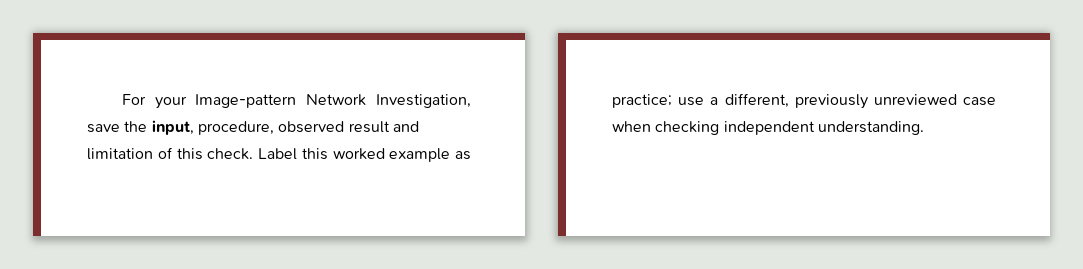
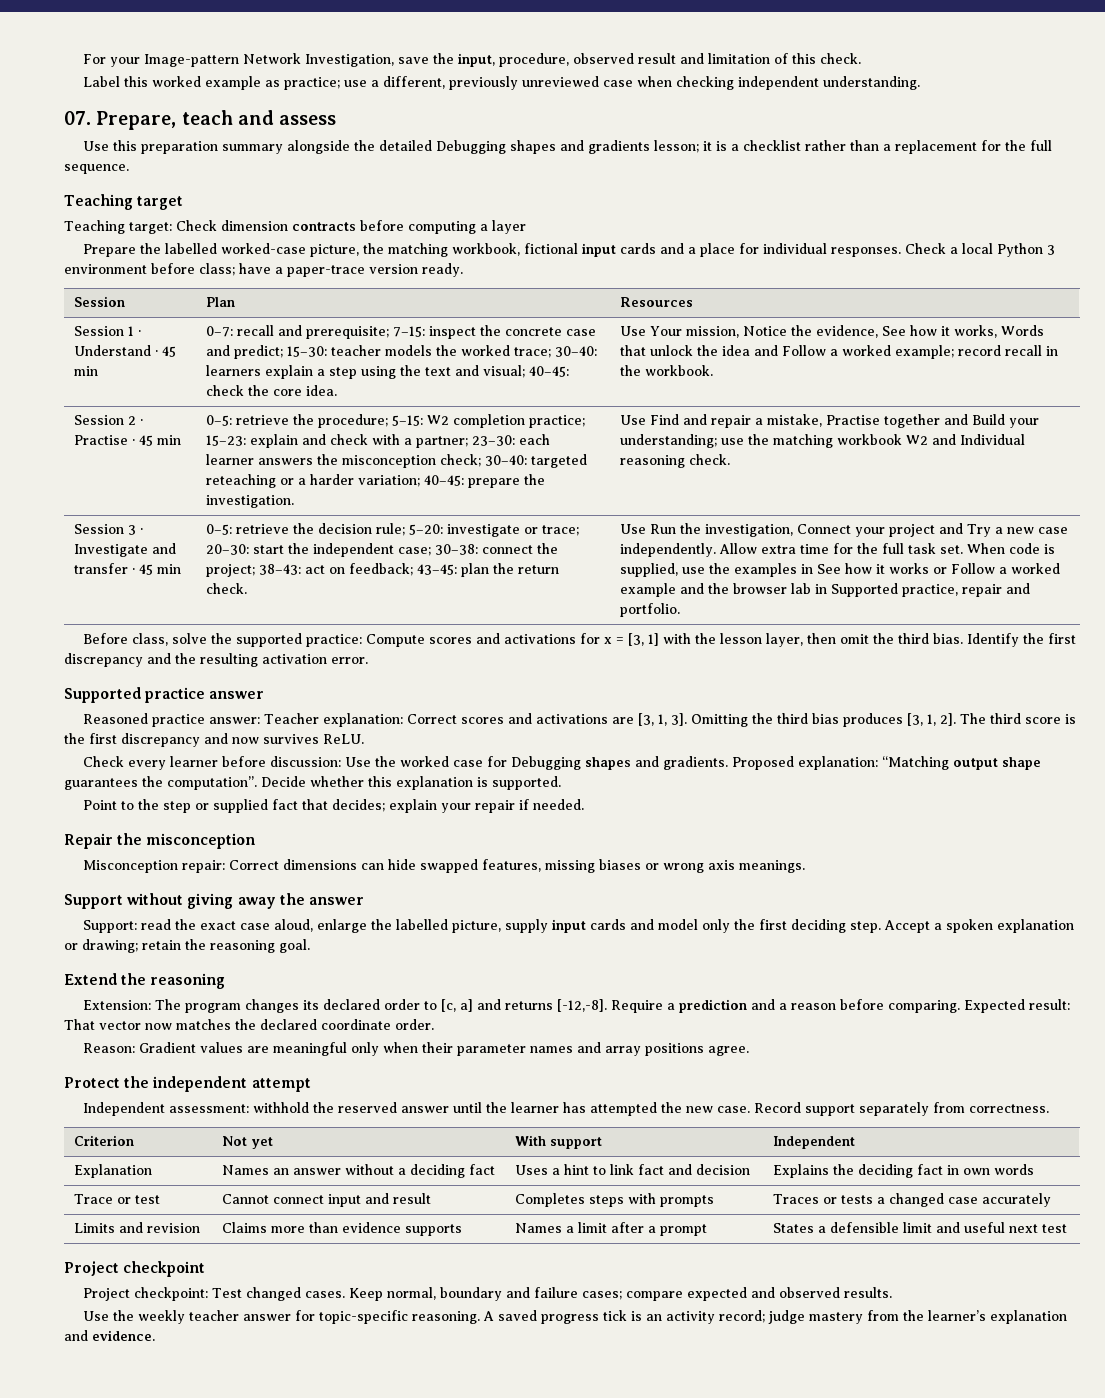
- For your Image-pattern Network Investigation, save the input, procedure, observed result and limitation of this check. Label this worked example as practice; use a different, previously unreviewed case when checking independent understanding.
+ For your Image-pattern Network Investigation, save the input, procedure, observed result and limitation of this check.
+ Label this worked example as practice; use a different, previously unreviewed case when checking independent understanding.
+ 07. Prepare, teach and assess
+ Use this preparation summary alongside the detailed Debugging shapes and gradients lesson; it is a checklist rather than a replacement for the full sequence.
+ Teaching target
+ Teaching target: Check dimension contracts before computing a layer
+ Prepare the labelled worked-case picture, the matching workbook, fictional input cards and a place for individual responses. Check a local Python 3 environment before class; have a paper-trace version ready.
+ Session | Plan | Resources
+ Session 1 · Understand · 45 min | 0–7: recall and prerequisite; 7–15: inspect the concrete case and predict; 15–30: teacher models the worked trace; 30–40: learners explain a step using the text and visual; 40–45: check the core idea. | Use Your mission, Notice the evidence, See how it works, Words that unlock the idea and Follow a worked example; record recall in the workbook.
+ Session 2 · Practise · 45 min | 0–5: retrieve the procedure; 5–15: W2 completion practice; 15–23: explain and check with a partner; 23–30: each learner answers the misconception check; 30–40: targeted reteaching or a harder variation; 40–45: prepare the investigation. | Use Find and repair a mistake, Practise together and Build your understanding; use the matching workbook W2 and Individual reasoning check.
+ Session 3 · Investigate and transfer · 45 min | 0–5: retrieve the decision rule; 5–20: investigate or trace; 20–30: start the independent case; 30–38: connect the project; 38–43: act on feedback; 43–45: plan the return check. | Use Run the investigation, Connect your project and Try a new case independently. Allow extra time for the full task set. When code is supplied, use the examples in See how it works or Follow a worked example and the browser lab in Supported practice, repair and portfolio.
+ Before class, solve the supported practice: Compute scores and activations for x = [3, 1] with the lesson layer, then omit the third bias. Identify the first discrepancy and the resulting activation error.
+ Supported practice answer
+ Reasoned practice answer: Teacher explanation: Correct scores and activations are [3, 1, 3]. Omitting the third bias produces [3, 1, 2]. The third score is the first discrepancy and now survives ReLU.
+ Check every learner before discussion: Use the worked case for Debugging shapes and gradients. Proposed explanation: “Matching output shape guarantees the computation”. Decide whether this explanation is supported.
+ Point to the step or supplied fact that decides; explain your repair if needed.
+ Repair the misconception
+ Misconception repair: Correct dimensions can hide swapped features, missing biases or wrong axis meanings.
+ Support without giving away the answer
+ Support: read the exact case aloud, enlarge the labelled picture, supply input cards and model only the first deciding step. Accept a spoken explanation or drawing; retain the reasoning goal.
+ Extend the reasoning
+ Extension: The program changes its declared order to [c, a] and returns [-12,-8]. Require a prediction and a reason before comparing. Expected result: That vector now matches the declared coordinate order.
+ Reason: Gradient values are meaningful only when their parameter names and array positions agree.
+ Protect the independent attempt
+ Independent assessment: withhold the reserved answer until the learner has attempted the new case. Record support separately from correctness.
+ Criterion | Not yet | With support | Independent
+ Explanation | Names an answer without a deciding fact | Uses a hint to link fact and decision | Explains the deciding fact in own words
+ Trace or test | Cannot connect input and result | Completes steps with prompts | Traces or tests a changed case accurately
+ Limits and revision | Claims more than evidence supports | Names a limit after a prompt | States a defensible limit and useful next test
+ Project checkpoint
+ Project checkpoint: Test changed cases. Keep normal, boundary and failure cases; compare expected and observed results.
+ Use the weekly teacher answer for topic-specific reasoning. A saved progress tick is an activity record; judge mastery from the learner’s explanation and evidence.

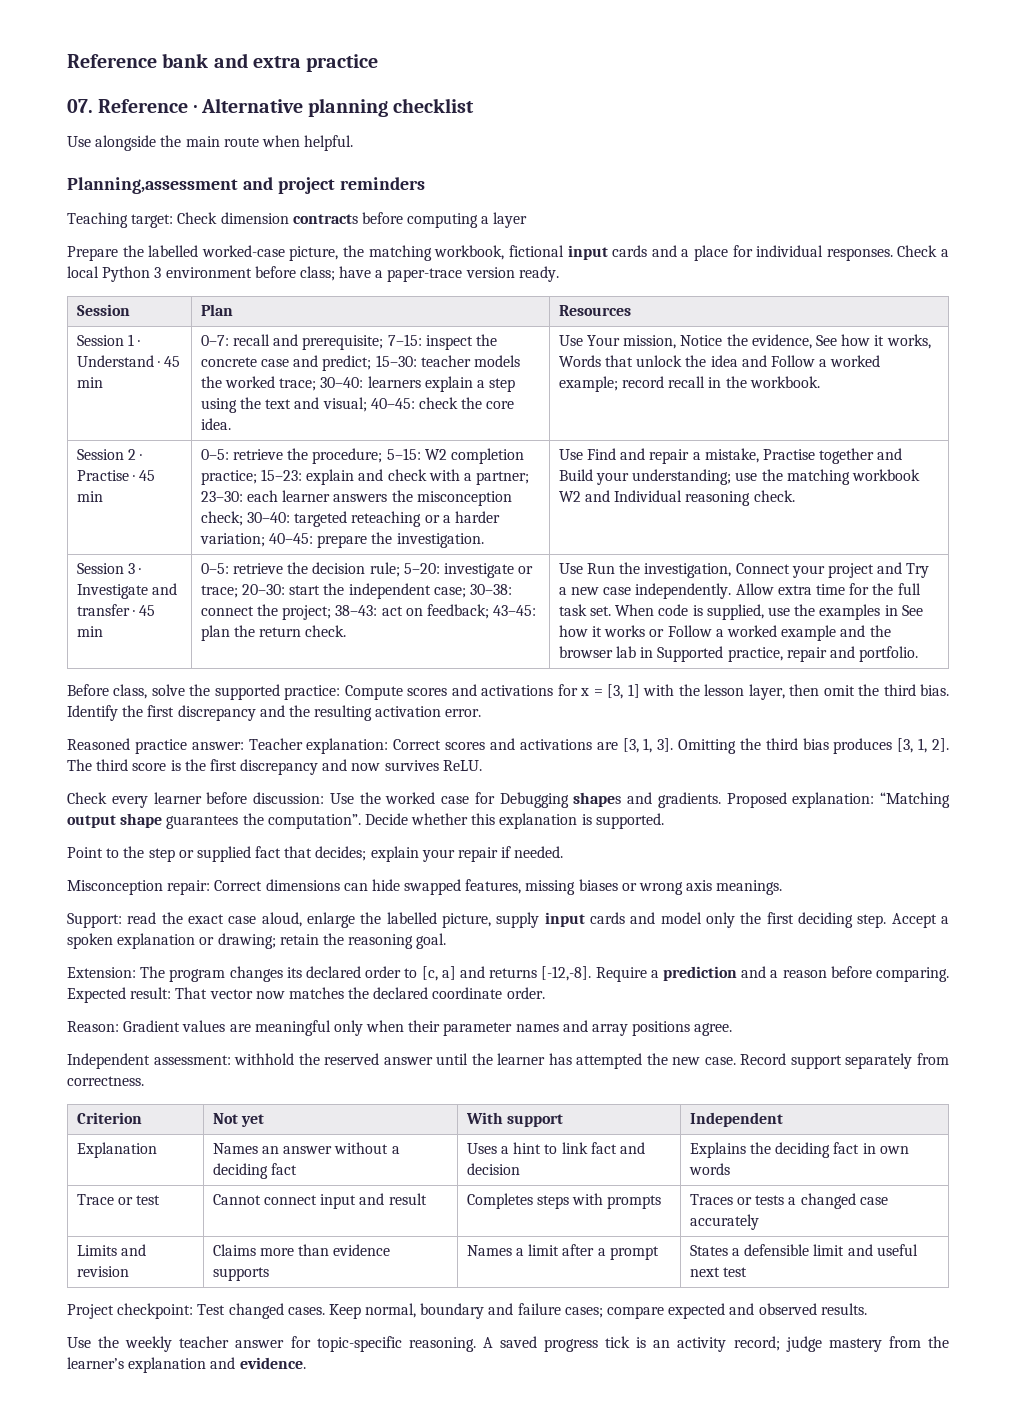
- For your Image-pattern Network Investigation, save the input, procedure, observed result and limitation of this check.
- Label this worked example as practice; use a different, previously unreviewed case when checking independent understanding.
- 07. Prepare, teach and assess
- Use this preparation summary alongside the detailed Debugging shapes and gradients lesson; it is a checklist rather than a replacement for the full sequence.
- Teaching target
+ Reference bank and extra practice
+ 07. Reference · Alternative planning checklist
+ Use alongside the main route when helpful.
+ Planning,assessment and project reminders
- Supported practice answer
- Repair the misconception
- Support without giving away the answer
- Extend the reasoning
- Protect the independent attempt
- Project checkpoint

